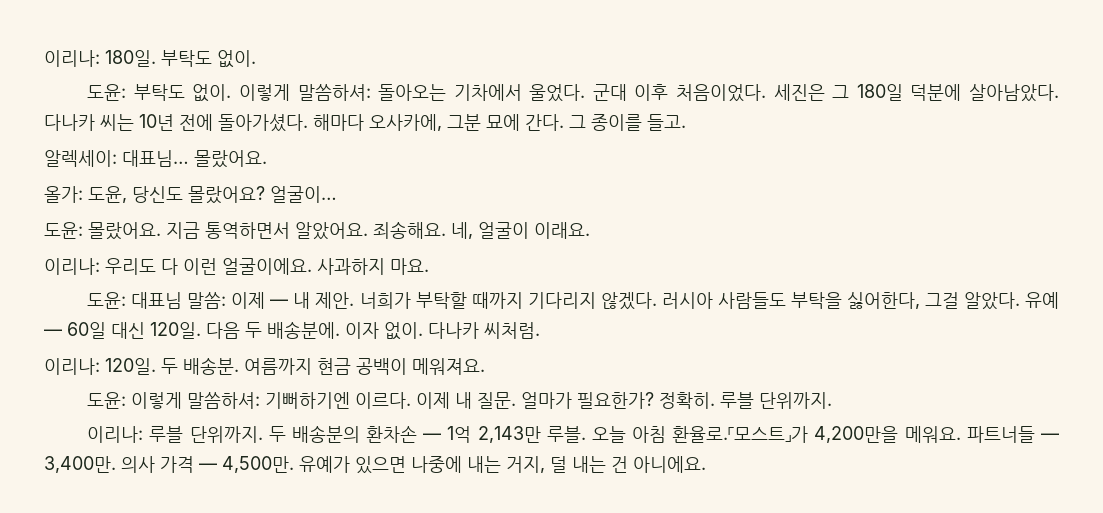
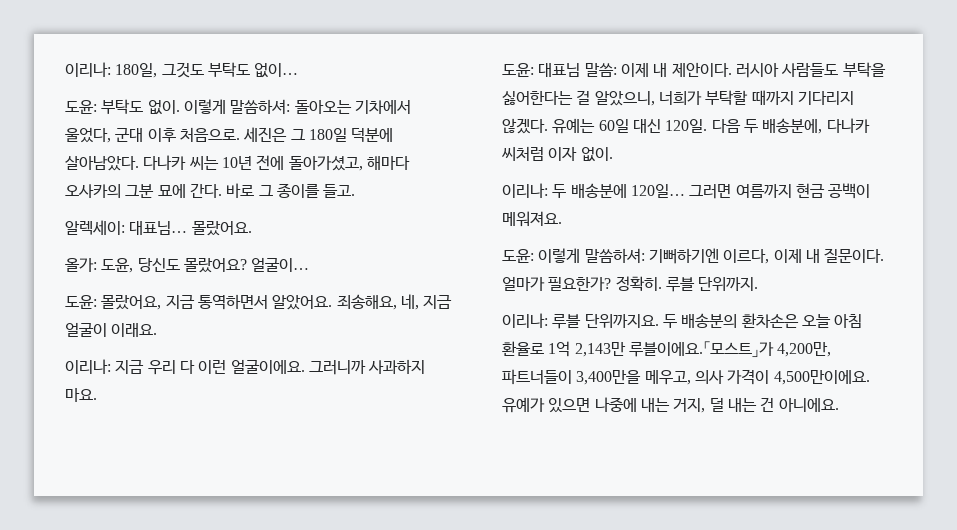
- 이리나: 180일. 부탁도 없이.
+ 이리나: 180일, 그것도 부탁도 없이…
- 이렇게 말씀하셔: 돌아오는 기차에서 울었다. 군대 이후 처음이었다.
+ 이렇게 말씀하셔: 돌아오는 기차에서 울었다, 군대 이후 처음으로.
- 다나카 씨는 10년 전에 돌아가셨다. 해마다 오사카에, 그분 묘에 간다.
+ 다나카 씨는 10년 전에 돌아가셨고, 해마다 오사카의 그분 묘에 간다.
- 그 종이를 들고.
+ 바로 그 종이를 들고.
- 도윤: 몰랐어요. 지금 통역하면서 알았어요.
+ 도윤: 몰랐어요, 지금 통역하면서 알았어요.
- 죄송해요. 네, 얼굴이 이래요.
+ 죄송해요, 네, 지금 얼굴이 이래요.
- 이리나: 우리도 다 이런 얼굴이에요.
+ 이리나: 지금 우리 다 이런 얼굴이에요.
- 사과하지 마요.
+ 그러니까 사과하지 마요.
- 도윤: 대표님 말씀: 이제 — 내 제안. 너희가 부탁할 때까지 기다리지 않겠다.
+ 도윤: 대표님 말씀: 이제 내 제안이다. 러시아 사람들도 부탁을 싫어한다는 걸 알았으니, 너희가 부탁할 때까지 기다리지 않겠다.
- 러시아 사람들도 부탁을 싫어한다, 그걸 알았다. 유예 — 60일 대신 120일.
+ 유예는 60일 대신 120일.
- 다음 두 배송분에. 이자 없이. 다나카 씨처럼.
- 이리나: 120일. 두 배송분. 여름까지 현금 공백이 메워져요.
+ 다음 두 배송분에, 다나카 씨처럼 이자 없이.
+ 이리나: 두 배송분에 120일… 그러면 여름까지 현금 공백이 메워져요.
- 도윤: 이렇게 말씀하셔: 기뻐하기엔 이르다. 이제 내 질문.
+ 도윤: 이렇게 말씀하셔: 기뻐하기엔 이르다, 이제 내 질문이다.
- 이리나: 루블 단위까지.
+ 이리나: 루블 단위까지요.
- 두 배송분의 환차손 — 1억 2,143만 루블. 오늘 아침 환율로.「모스트」가 4,200만을 메워요. 파트너들 — 3,400만. 의사 가격 — 4,500만.
+ 두 배송분의 환차손은 오늘 아침 환율로 1억 2,143만 루블이에요.「모스트」가 4,200만, 파트너들이 3,400만을 메우고, 의사 가격이 4,500만이에요.

